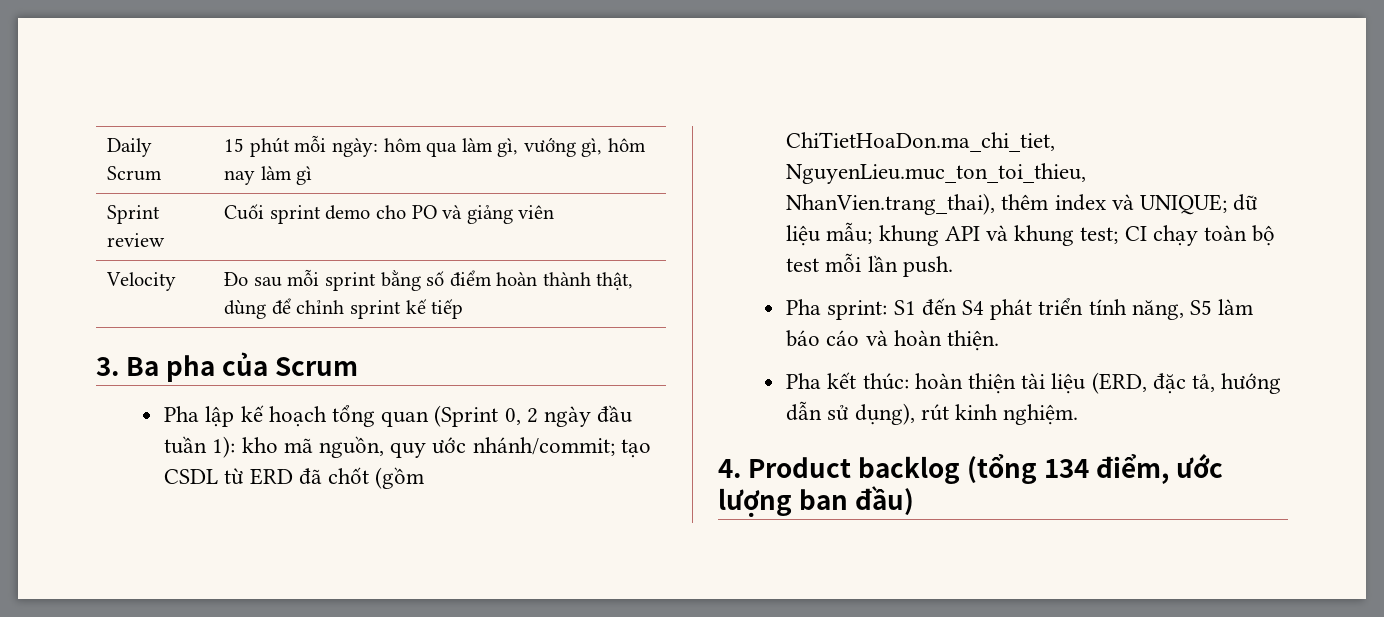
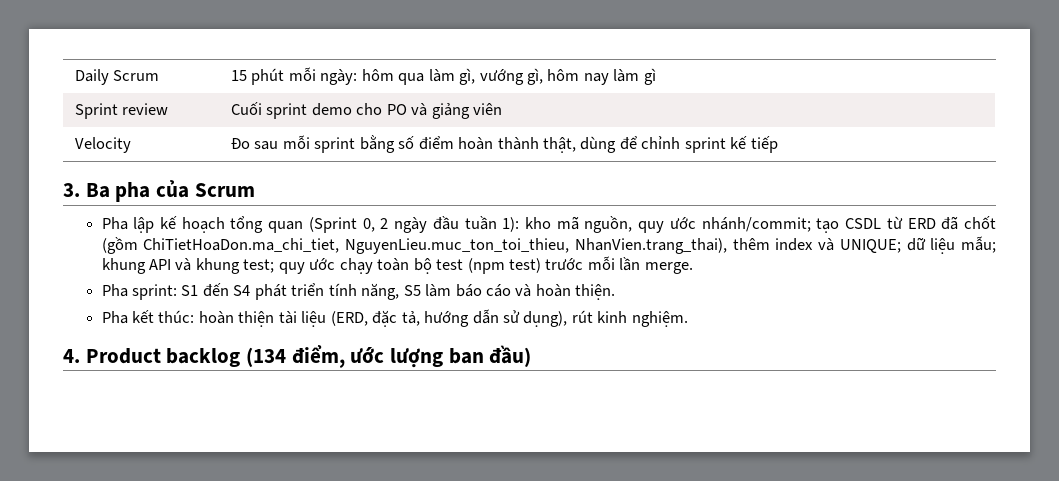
- Pha lập kế hoạch tổng quan (Sprint 0, 2 ngày đầu tuần 1): kho mã nguồn, quy ước nhánh/commit; tạo CSDL từ ERD đã chốt (gồm ChiTietHoaDon.ma_chi_tiet, NguyenLieu.muc_ton_toi_thieu, NhanVien.trang_thai), thêm index và UNIQUE; dữ liệu mẫu; khung API và khung test; CI chạy toàn bộ test mỗi lần push.
+ Pha lập kế hoạch tổng quan (Sprint 0, 2 ngày đầu tuần 1): kho mã nguồn, quy ước nhánh/commit; tạo CSDL từ ERD đã chốt (gồm ChiTietHoaDon.ma_chi_tiet, NguyenLieu.muc_ton_toi_thieu, NhanVien.trang_thai), thêm index và UNIQUE; dữ liệu mẫu; khung API và khung test; quy ước chạy toàn bộ test (npm test) trước mỗi lần merge.
- 4. Product backlog (tổng 134 điểm, ước lượng ban đầu)
+ 4. Product backlog (134 điểm, ước lượng ban đầu)

